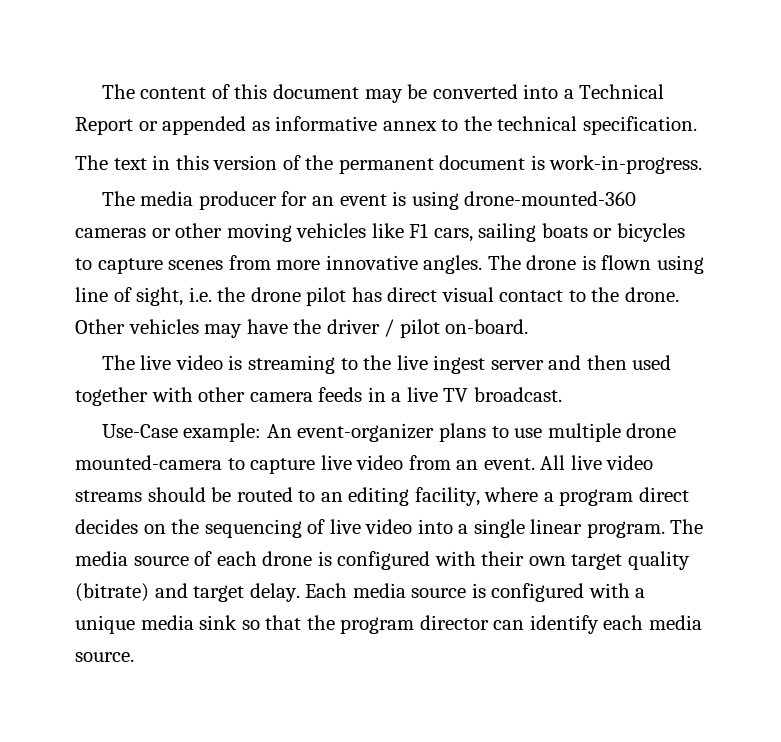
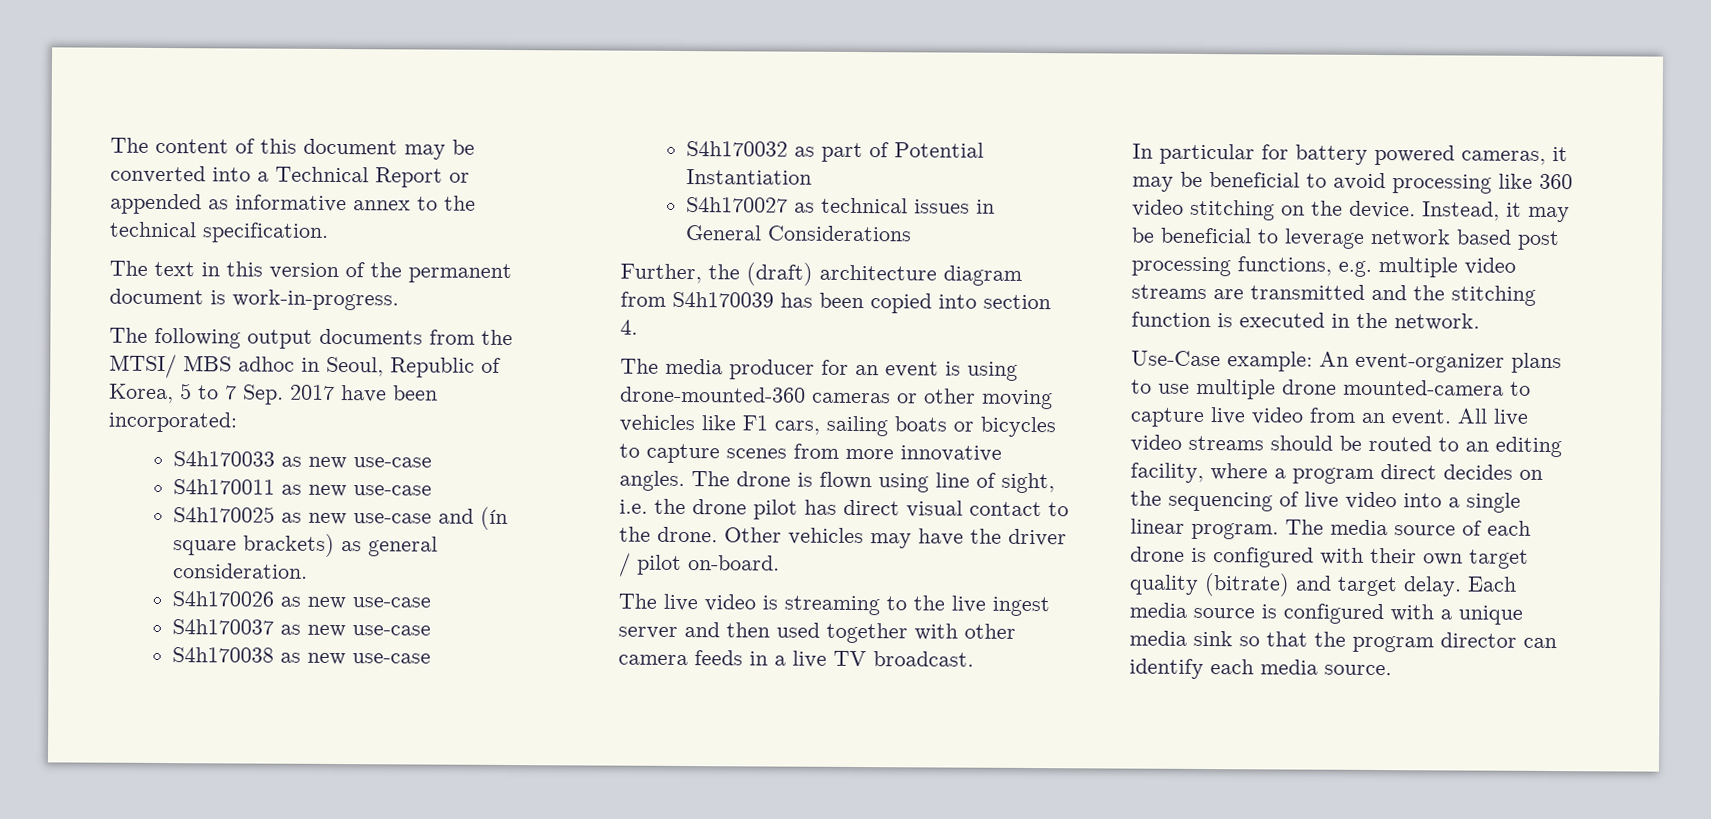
+ The following output documents from the MTSI/ MBS adhoc in Seoul, Republic of Korea, 5 to 7 Sep. 2017 have been incorporated:
+ S4h170033 as new use-case
+ S4h170011 as new use-case
+ S4h170025 as new use-case and (ín square brackets) as general consideration.
+ S4h170026 as new use-case
+ S4h170037 as new use-case
+ S4h170038 as new use-case
+ S4h170032 as part of Potential Instantiation
+ S4h170027 as technical issues in General Considerations
+ Further, the (draft) architecture diagram from S4h170039 has been copied into section 4.
+ In particular for battery powered cameras, it may be beneficial to avoid processing like 360 video stitching on the device. Instead, it may be beneficial to leverage network based post processing functions, e.g. multiple video streams are transmitted and the stitching function is executed in the network.

